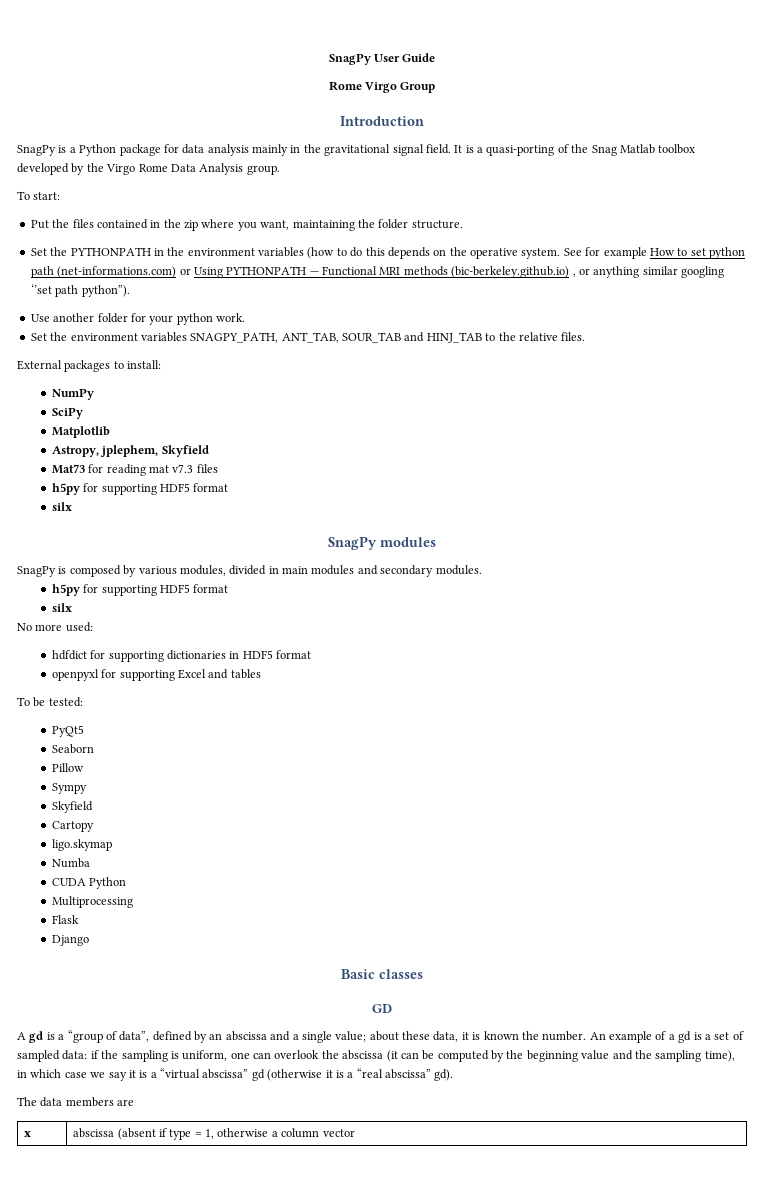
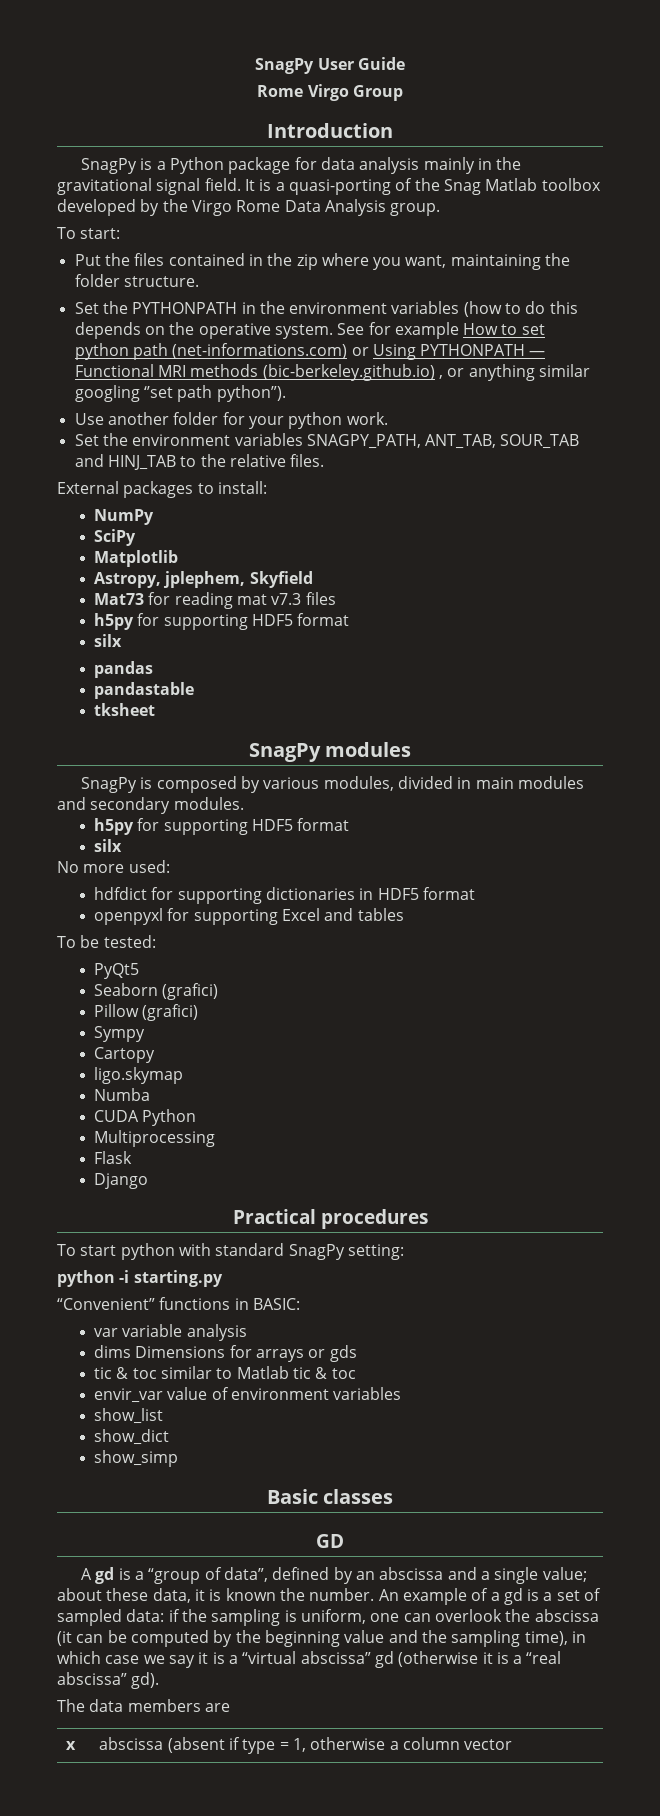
+ pandas
+ pandastable
+ tksheet
- Seaborn
+ Seaborn (grafici)
- Pillow
+ Pillow (grafici)
  Sympy
- Skyfield
+ Practical procedures
+ To start python with standard SnagPy setting:
+ python -i starting.py
+ “Convenient” functions in BASIC:
+ var variable analysis
+ dims Dimensions for arrays or gds
+ tic & toc similar to Matlab tic & toc
+ envir_var value of environment variables
+ show_list
+ show_dict
+ show_simp

